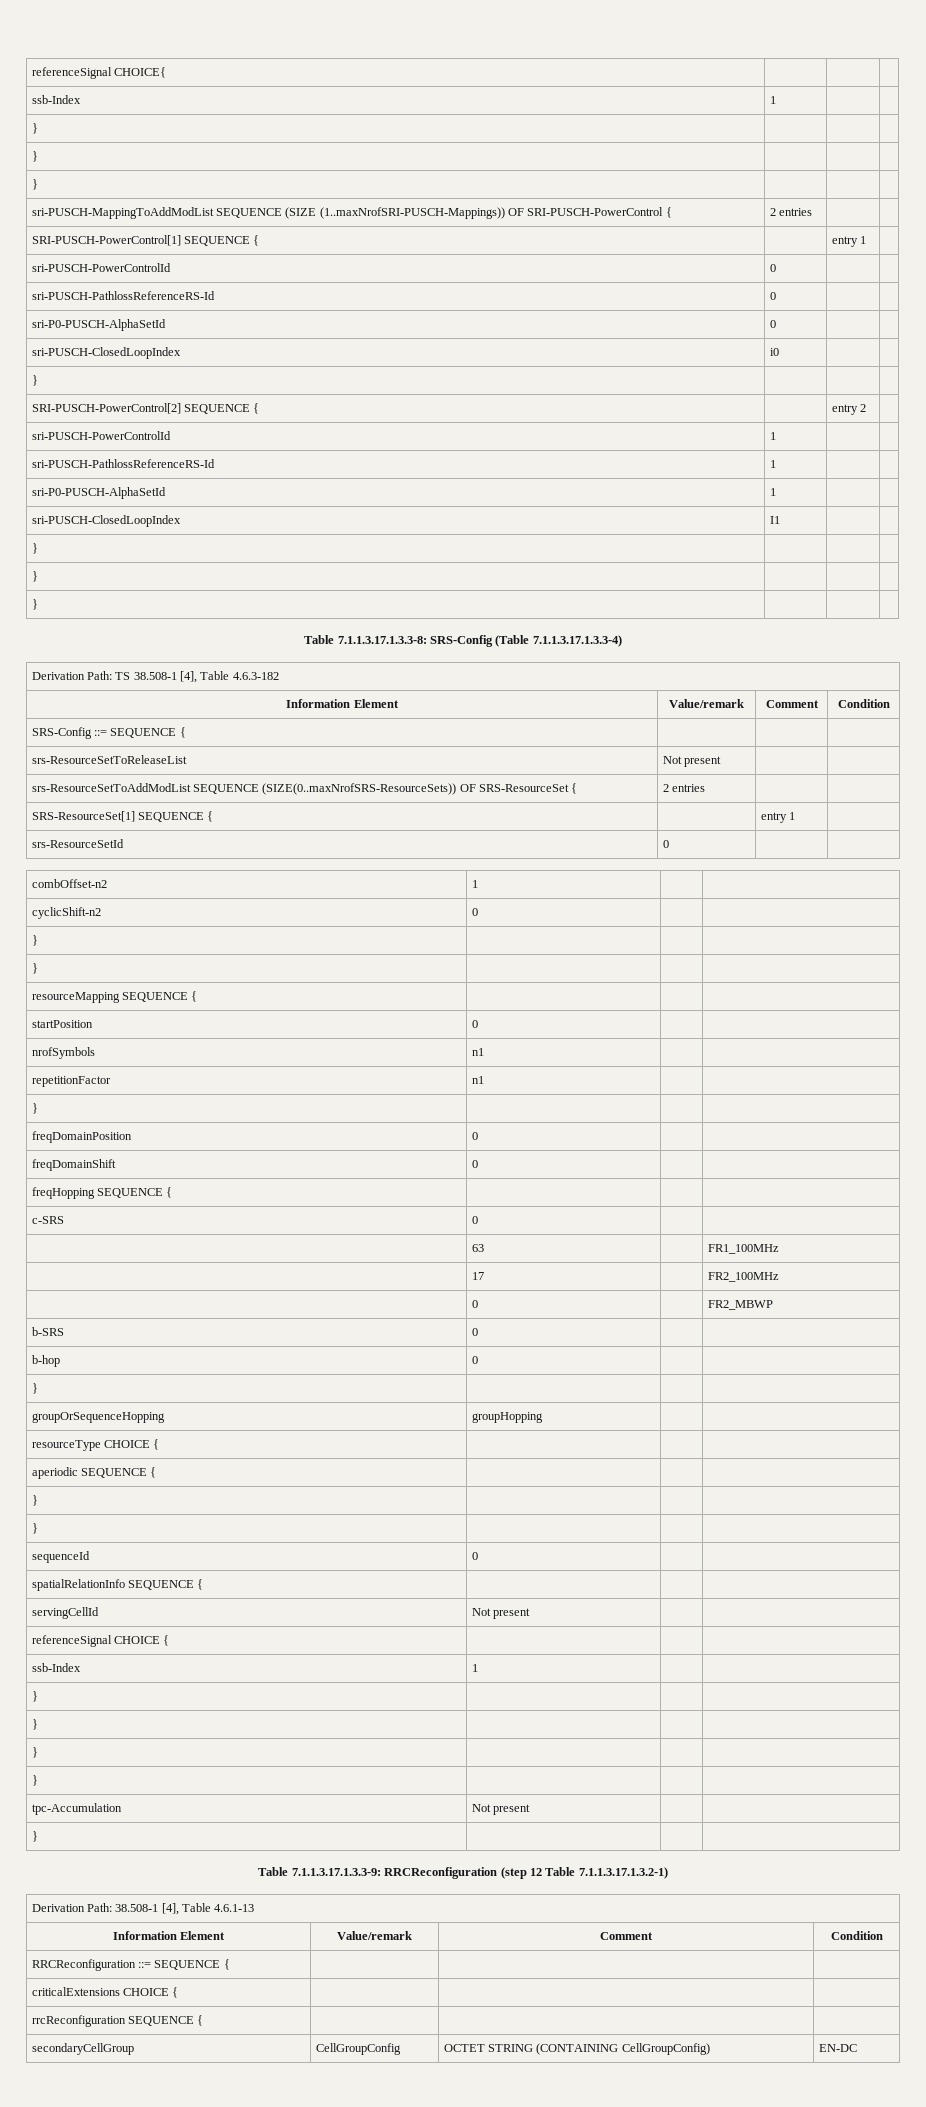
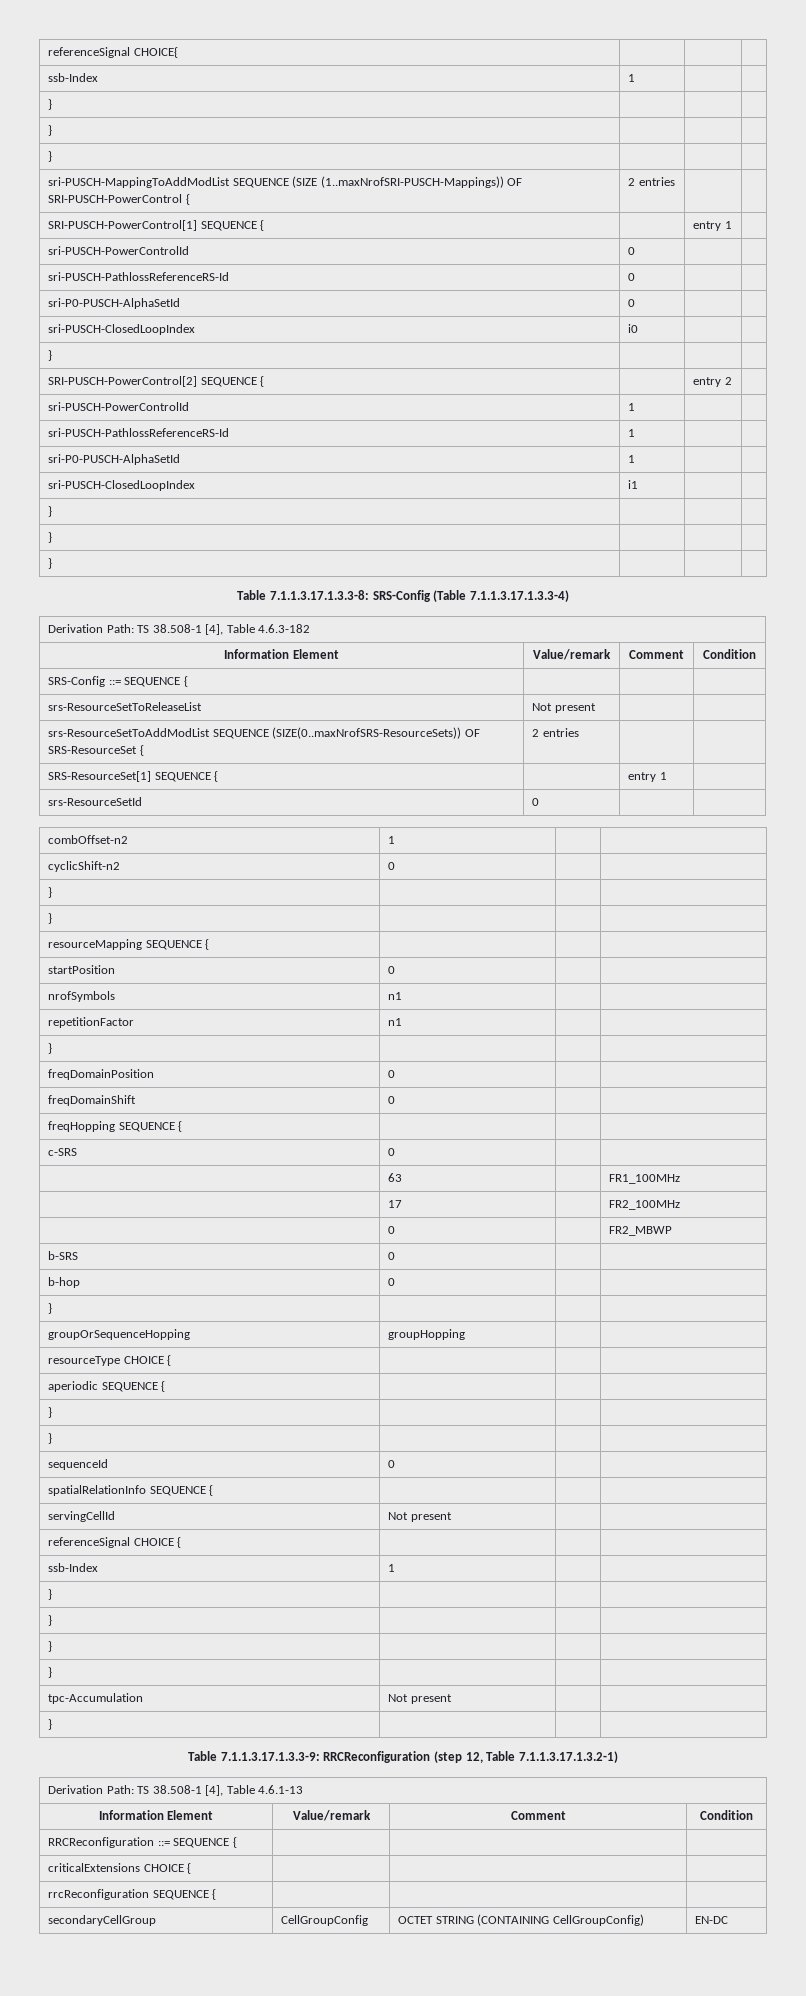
- sri-PUSCH-ClosedLoopIndex | I1 | |
+ sri-PUSCH-ClosedLoopIndex | i1 | |
- Table 7.1.1.3.17.1.3.3-9: RRCReconfiguration (step 12 Table 7.1.1.3.17.1.3.2-1)
+ Table 7.1.1.3.17.1.3.3-9: RRCReconfiguration (step 12, Table 7.1.1.3.17.1.3.2-1)
- Derivation Path: 38.508-1 [4], Table 4.6.1-13
+ Derivation Path: TS 38.508-1 [4], Table 4.6.1-13

